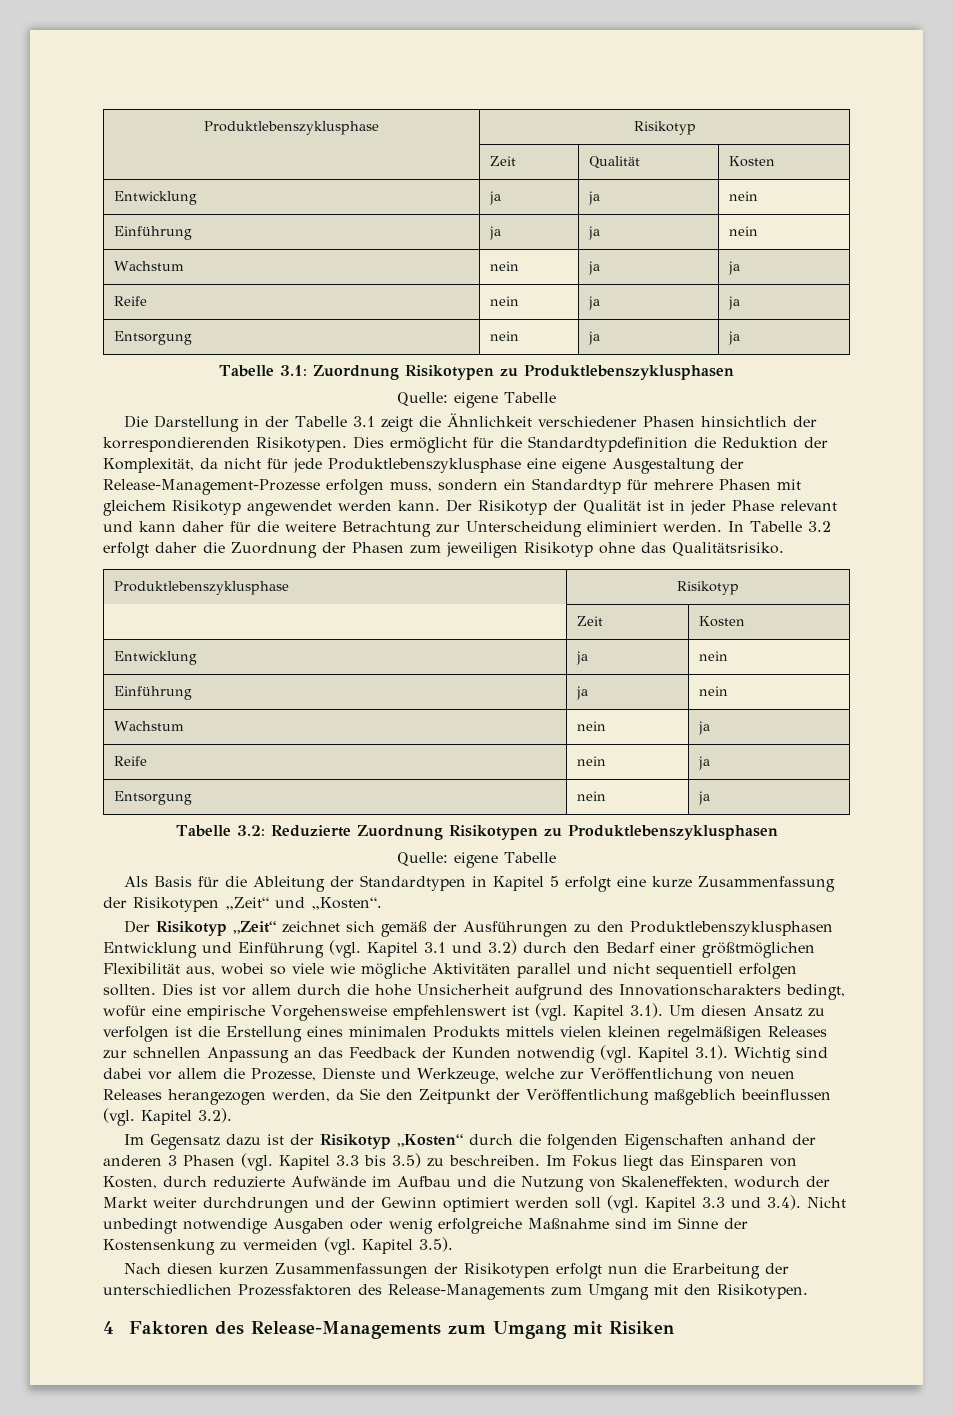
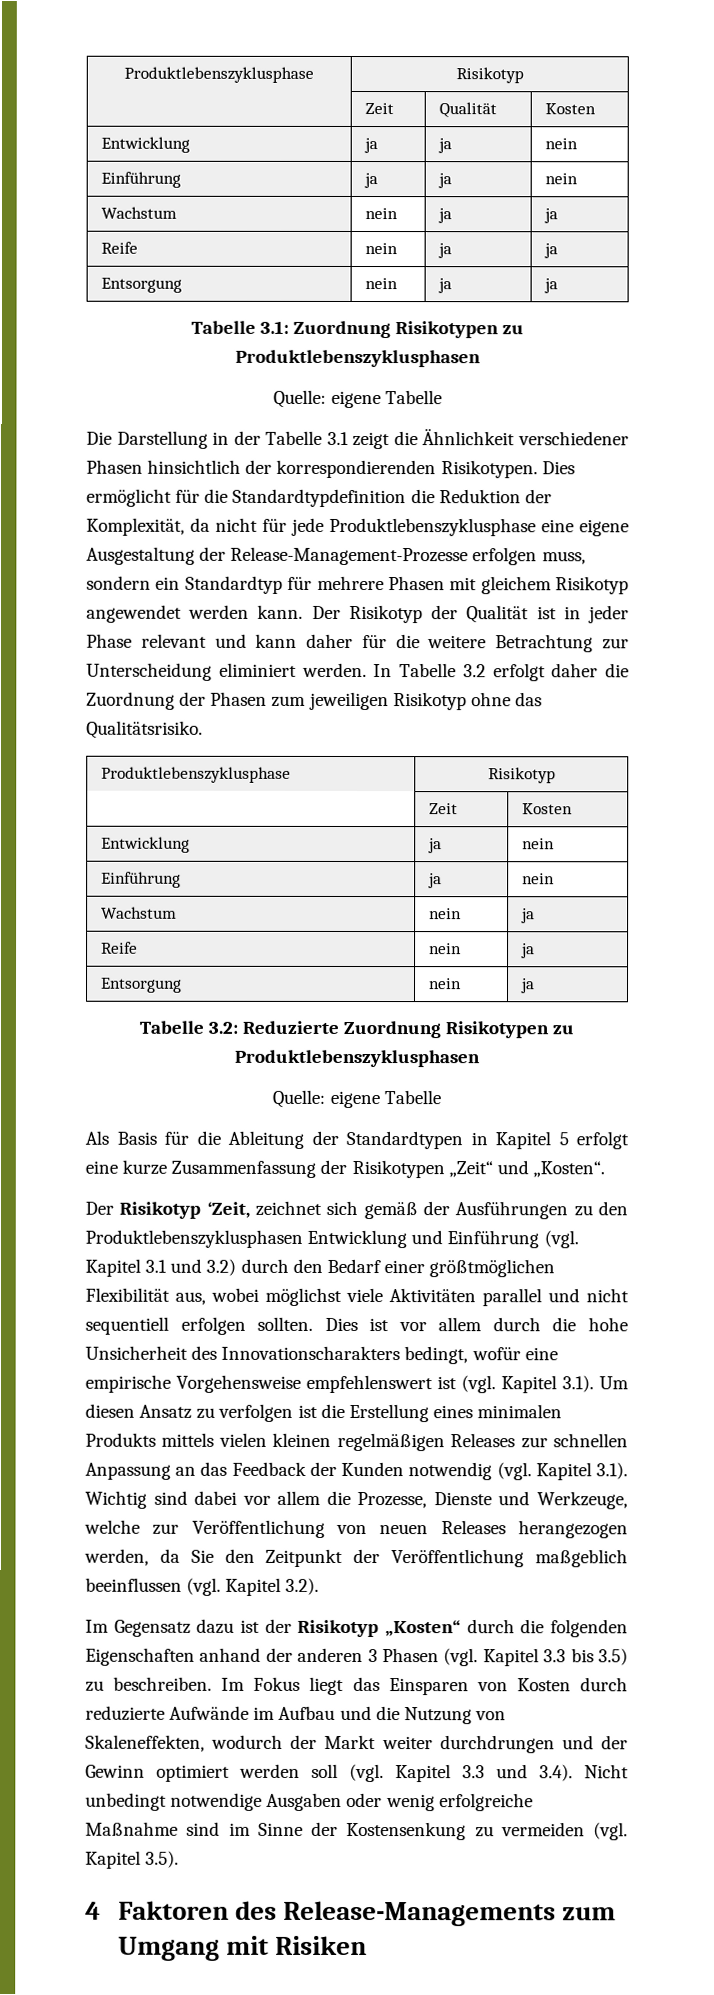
- Der Risikotyp „Zeit“ zeichnet sich gemäß der Ausführungen zu den Produktlebenszyklusphasen Entwicklung und Einführung (vgl. Kapitel 3.1 und 3.2) durch den Bedarf einer größtmöglichen Flexibilität aus, wobei so viele wie mögliche Aktivitäten parallel und nicht sequentiell erfolgen sollten.
+ Der Risikotyp ‘Zeit‚ zeichnet sich gemäß der Ausführungen zu den Produktlebenszyklusphasen Entwicklung und Einführung (vgl. Kapitel 3.1 und 3.2) durch den Bedarf einer größtmöglichen Flexibilität aus, wobei möglichst viele Aktivitäten parallel und nicht sequentiell erfolgen sollten.
- Dies ist vor allem durch die hohe Unsicherheit aufgrund des Innovationscharakters bedingt, wofür eine empirische Vorgehensweise empfehlenswert ist (vgl. Kapitel 3.1). Um diesen Ansatz zu verfolgen ist die Erstellung eines minimalen Produkts mittels vielen kleinen regelmäßigen Releases zur schnellen Anpassung an das Feedback der Kunden notwendig (vgl. Kapitel 3.1). Wichtig sind dabei vor allem die Prozesse, Dienste und Werkzeuge, welche zur Veröffentlichung von neuen Releases herangezogen werden, da Sie den Zeitpunkt der Veröffentlichung maßgeblich beeinflussen (vgl. Kapitel 3.2).
+ Dies ist vor allem durch die hohe Unsicherheit des Innovationscharakters bedingt, wofür eine empirische Vorgehensweise empfehlenswert ist (vgl. Kapitel 3.1). Um diesen Ansatz zu verfolgen ist die Erstellung eines minimalen Produkts mittels vielen kleinen regelmäßigen Releases zur schnellen Anpassung an das Feedback der Kunden notwendig (vgl. Kapitel 3.1). Wichtig sind dabei vor allem die Prozesse, Dienste und Werkzeuge, welche zur Veröffentlichung von neuen Releases herangezogen werden, da Sie den Zeitpunkt der Veröffentlichung maßgeblich beeinflussen (vgl. Kapitel 3.2).
- Im Fokus liegt das Einsparen von Kosten, durch reduzierte Aufwände im Aufbau und die Nutzung von Skaleneffekten, wodurch der Markt weiter durchdrungen und der Gewinn optimiert werden soll (vgl. Kapitel 3.3 und 3.4). Nicht unbedingt notwendige Ausgaben oder wenig erfolgreiche Maßnahme sind im Sinne der Kostensenkung zu vermeiden (vgl. Kapitel 3.5).
+ Im Fokus liegt das Einsparen von Kosten durch reduzierte Aufwände im Aufbau und die Nutzung von Skaleneffekten, wodurch der Markt weiter durchdrungen und der Gewinn optimiert werden soll (vgl. Kapitel 3.3 und 3.4). Nicht unbedingt notwendige Ausgaben oder wenig erfolgreiche Maßnahme sind im Sinne der Kostensenkung zu vermeiden (vgl. Kapitel 3.5).
- Nach diesen kurzen Zusammenfassungen der Risikotypen erfolgt nun die Erarbeitung der unterschiedlichen Prozessfaktoren des Release-Managements zum Umgang mit den Risikotypen.

